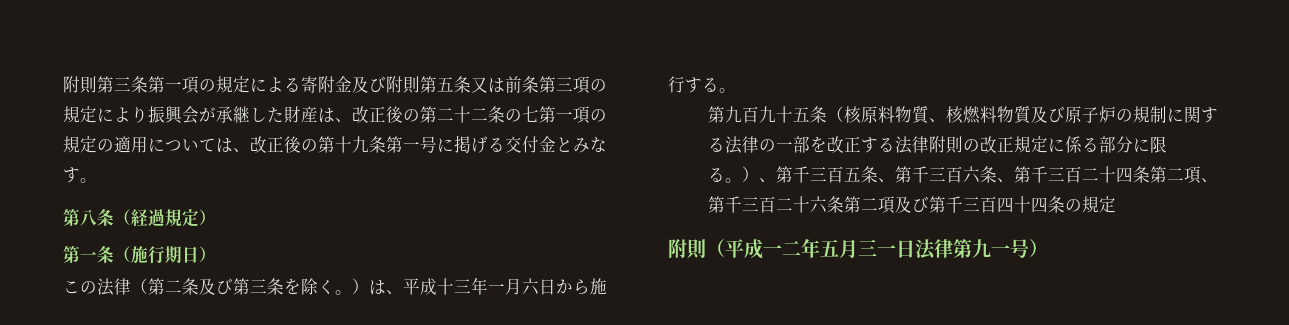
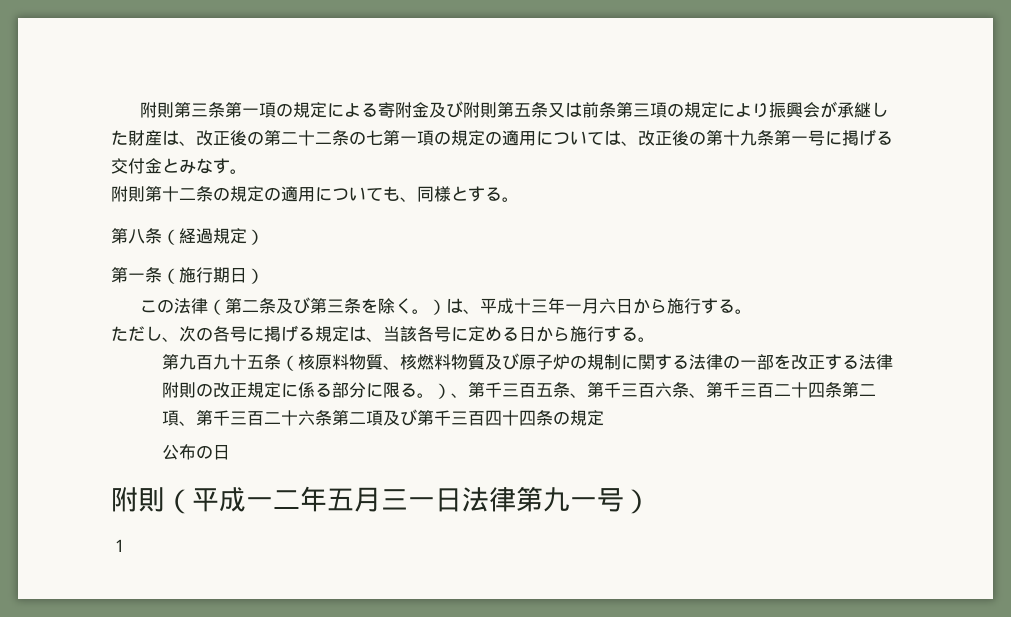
+ 附則第十二条の規定の適用についても、同様とする。
+ ただし、次の各号に掲げる規定は、当該各号に定める日から施行する。
+ 公布の日
+ １

